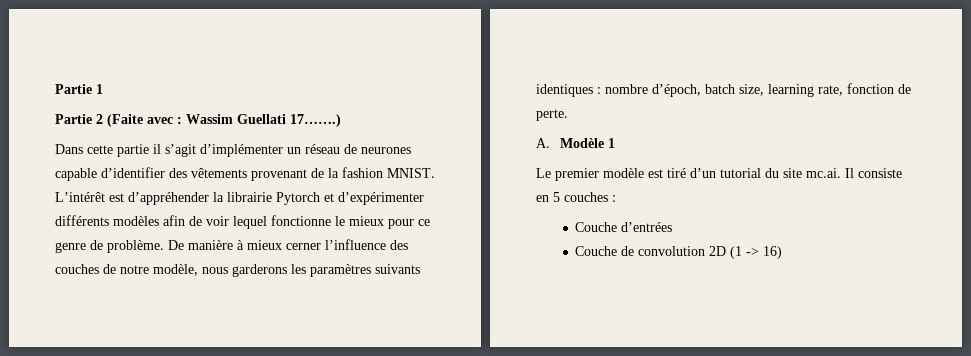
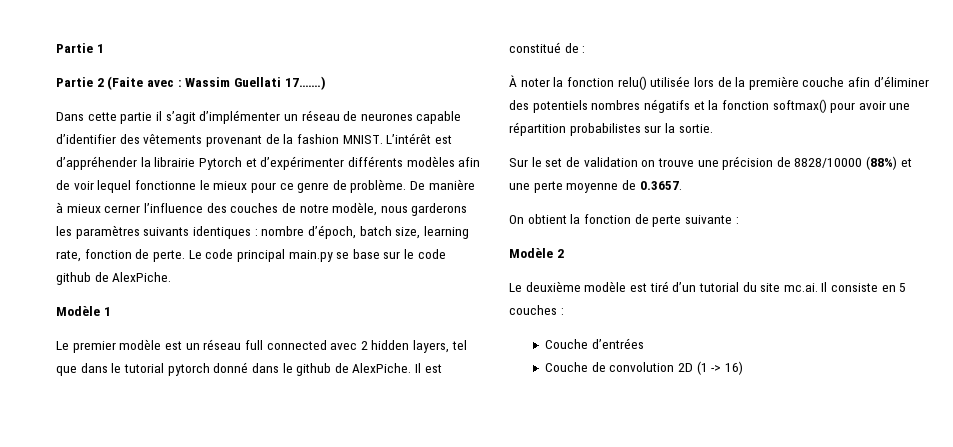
- De manière à mieux cerner l’influence des couches de notre modèle, nous garderons les paramètres suivants identiques : nombre d’époch, batch size, learning rate, fonction de perte.
- A. Modèle 1
+ De manière à mieux cerner l’influence des couches de notre modèle, nous garderons les paramètres suivants identiques : nombre d’époch, batch size, learning rate, fonction de perte. Le code principal main.py se base sur le code github de AlexPiche.
+ Modèle 1
- Le premier modèle est tiré d’un tutorial du site mc.ai. Il consiste en 5 couches :
+ Le premier modèle est un réseau full connected avec 2 hidden layers, tel que dans le tutorial pytorch donné dans le github de AlexPiche. Il est constitué de :
+ À noter la fonction relu() utilisée lors de la première couche afin d’éliminer des potentiels nombres négatifs et la fonction softmax() pour avoir une répartition probabilistes sur la sortie.
+ Sur le set de validation on trouve une précision de 8828/10000 (88%) et une perte moyenne de 0.3657.
+ On obtient la fonction de perte suivante :
+ Modèle 2
+ Le deuxième modèle est tiré d’un tutorial du site mc.ai. Il consiste en 5 couches :

